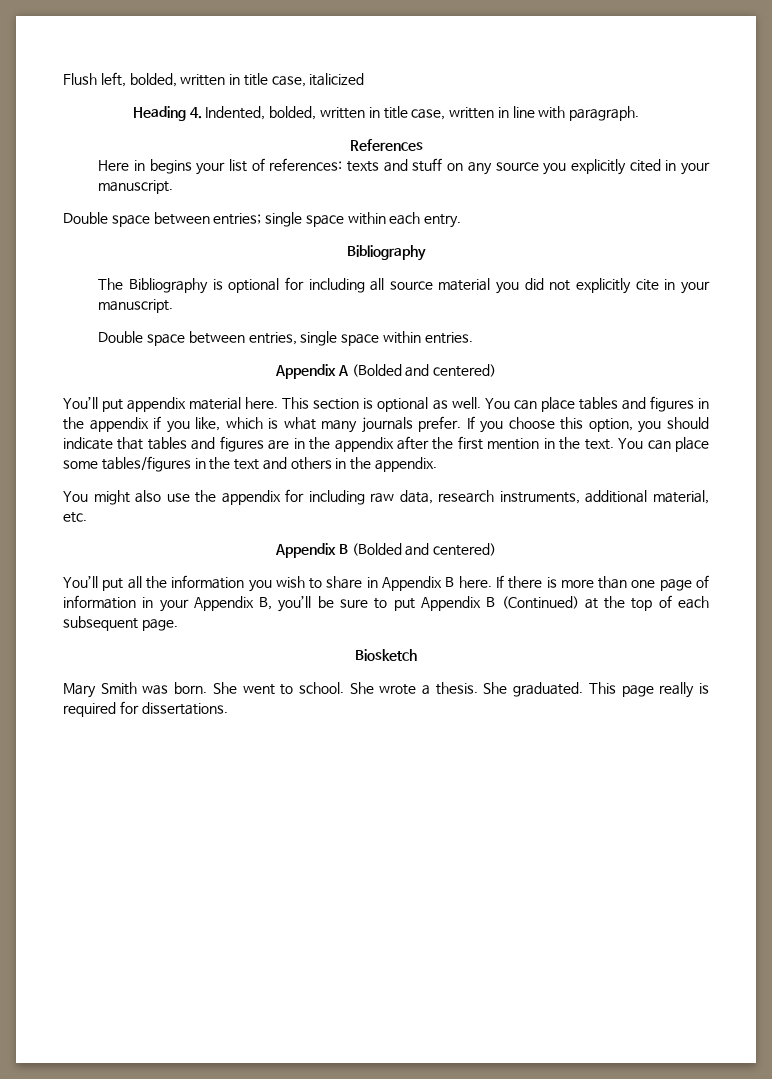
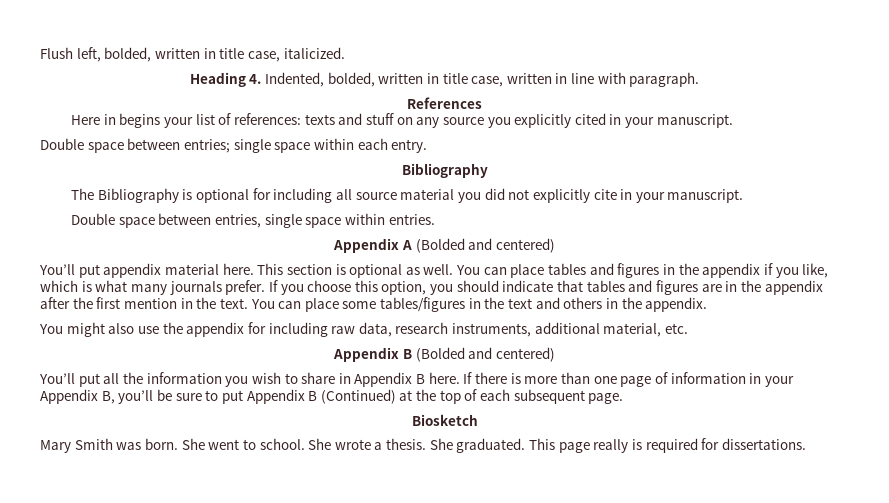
- Flush left, bolded, written in title case, italicized
+ Flush left, bolded, written in title case, italicized.

